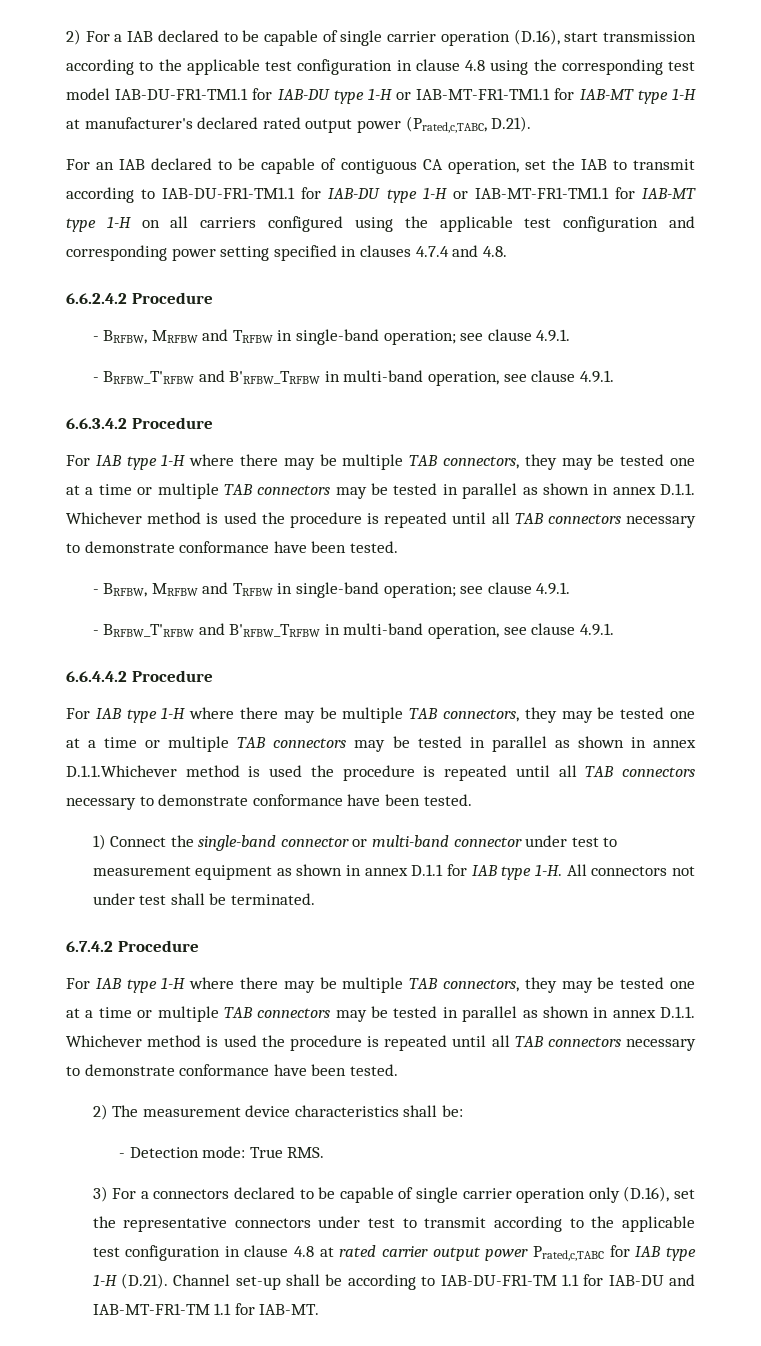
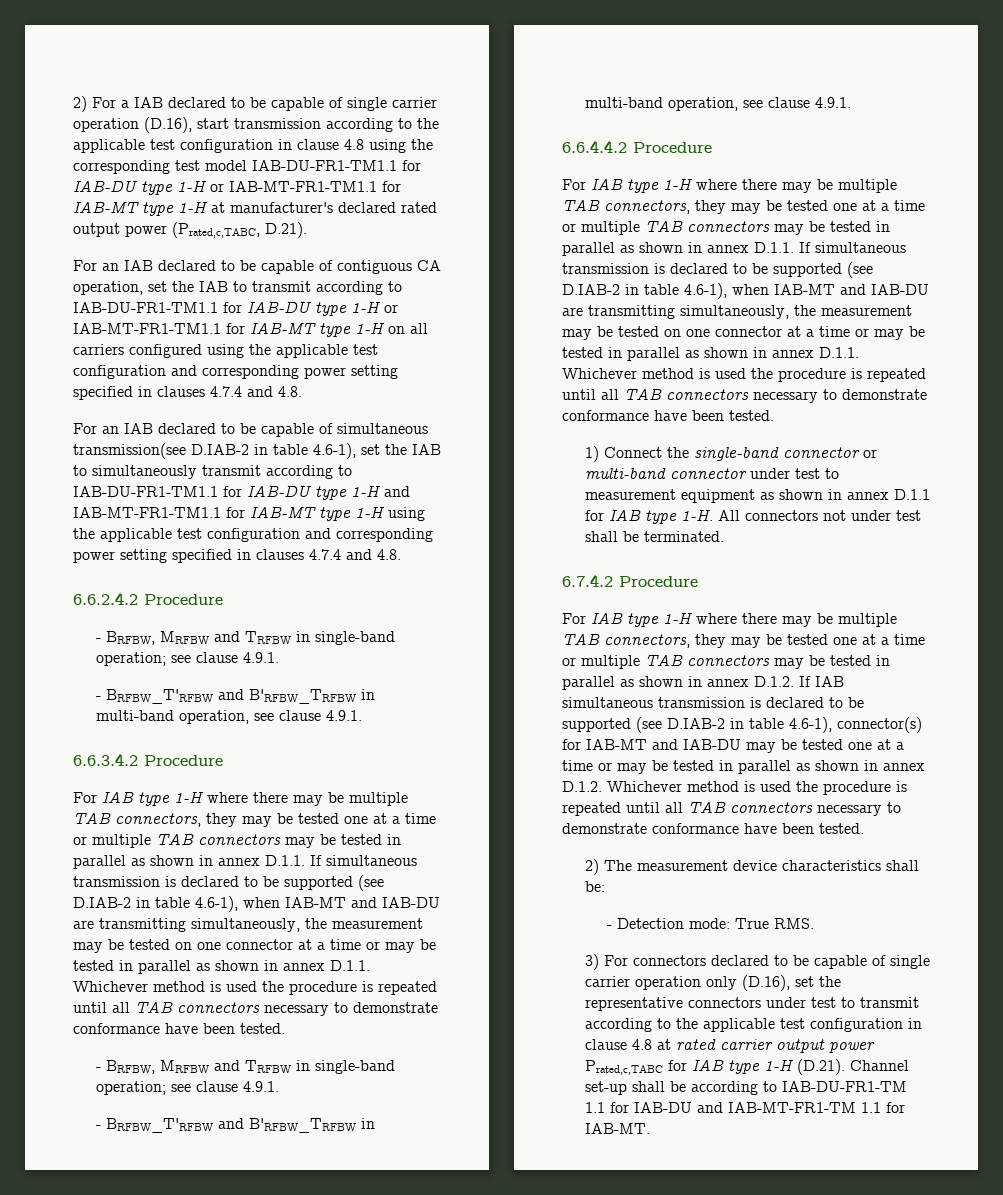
+ For an IAB declared to be capable of simultaneous transmission(see D.IAB-2 in table 4.6-1), set the IAB to simultaneously transmit according to IAB-DU-FR1-TM1.1 for IAB-DU type 1-H and IAB-MT-FR1-TM1.1 for IAB-MT type 1-H using the applicable test configuration and corresponding power setting specified in clauses 4.7.4 and 4.8.
  6.6.3.4.2 Procedure
- For IAB type 1-H where there may be multiple TAB connectors, they may be tested one at a time or multiple TAB connectors may be tested in parallel as shown in annex D.1.1. Whichever method is used the procedure is repeated until all TAB connectors necessary to demonstrate conformance have been tested.
+ For IAB type 1-H where there may be multiple TAB connectors, they may be tested one at a time or multiple TAB connectors may be tested in parallel as shown in annex D.1.1. If simultaneous transmission is declared to be supported (see D.IAB-2 in table 4.6-1), when IAB-MT and IAB-DU are transmitting simultaneously, the measurement may be tested on one connector at a time or may be tested in parallel as shown in annex D.1.1. Whichever method is used the procedure is repeated until all TAB connectors necessary to demonstrate conformance have been tested.
  6.6.4.4.2 Procedure
- For IAB type 1-H where there may be multiple TAB connectors, they may be tested one at a time or multiple TAB connectors may be tested in parallel as shown in annex D.1.1.Whichever method is used the procedure is repeated until all TAB connectors necessary to demonstrate conformance have been tested.
+ For IAB type 1-H where there may be multiple TAB connectors, they may be tested one at a time or multiple TAB connectors may be tested in parallel as shown in annex D.1.1. If simultaneous transmission is declared to be supported (see D.IAB-2 in table 4.6-1), when IAB-MT and IAB-DU are transmitting simultaneously, the measurement may be tested on one connector at a time or may be tested in parallel as shown in annex D.1.1. Whichever method is used the procedure is repeated until all TAB connectors necessary to demonstrate conformance have been tested.
  6.7.4.2 Procedure
- For IAB type 1-H where there may be multiple TAB connectors, they may be tested one at a time or multiple TAB connectors may be tested in parallel as shown in annex D.1.1. Whichever method is used the procedure is repeated until all TAB connectors necessary to demonstrate conformance have been tested.
+ For IAB type 1-H where there may be multiple TAB connectors, they may be tested one at a time or multiple TAB connectors may be tested in parallel as shown in annex D.1.2. If IAB simultaneous transmission is declared to be supported (see D.IAB-2 in table 4.6-1), connector(s) for IAB-MT and IAB-DU may be tested one at a time or may be tested in parallel as shown in annex D.1.2. Whichever method is used the procedure is repeated until all TAB connectors necessary to demonstrate conformance have been tested.
- 3) For a connectors declared to be capable of single carrier operation only (D.16), set the representative connectors under test to transmit according to the applicable test configuration in clause 4.8 at rated carrier output power Prated,c,TABC for IAB type 1-H (D.21). Channel set-up shall be according to IAB-DU-FR1-TM 1.1 for IAB-DU and IAB-MT-FR1-TM 1.1 for IAB-MT.
+ 3) For connectors declared to be capable of single carrier operation only (D.16), set the representative connectors under test to transmit according to the applicable test configuration in clause 4.8 at rated carrier output power Prated,c,TABC for IAB type 1-H (D.21). Channel set-up shall be according to IAB-DU-FR1-TM 1.1 for IAB-DU and IAB-MT-FR1-TM 1.1 for IAB-MT.

